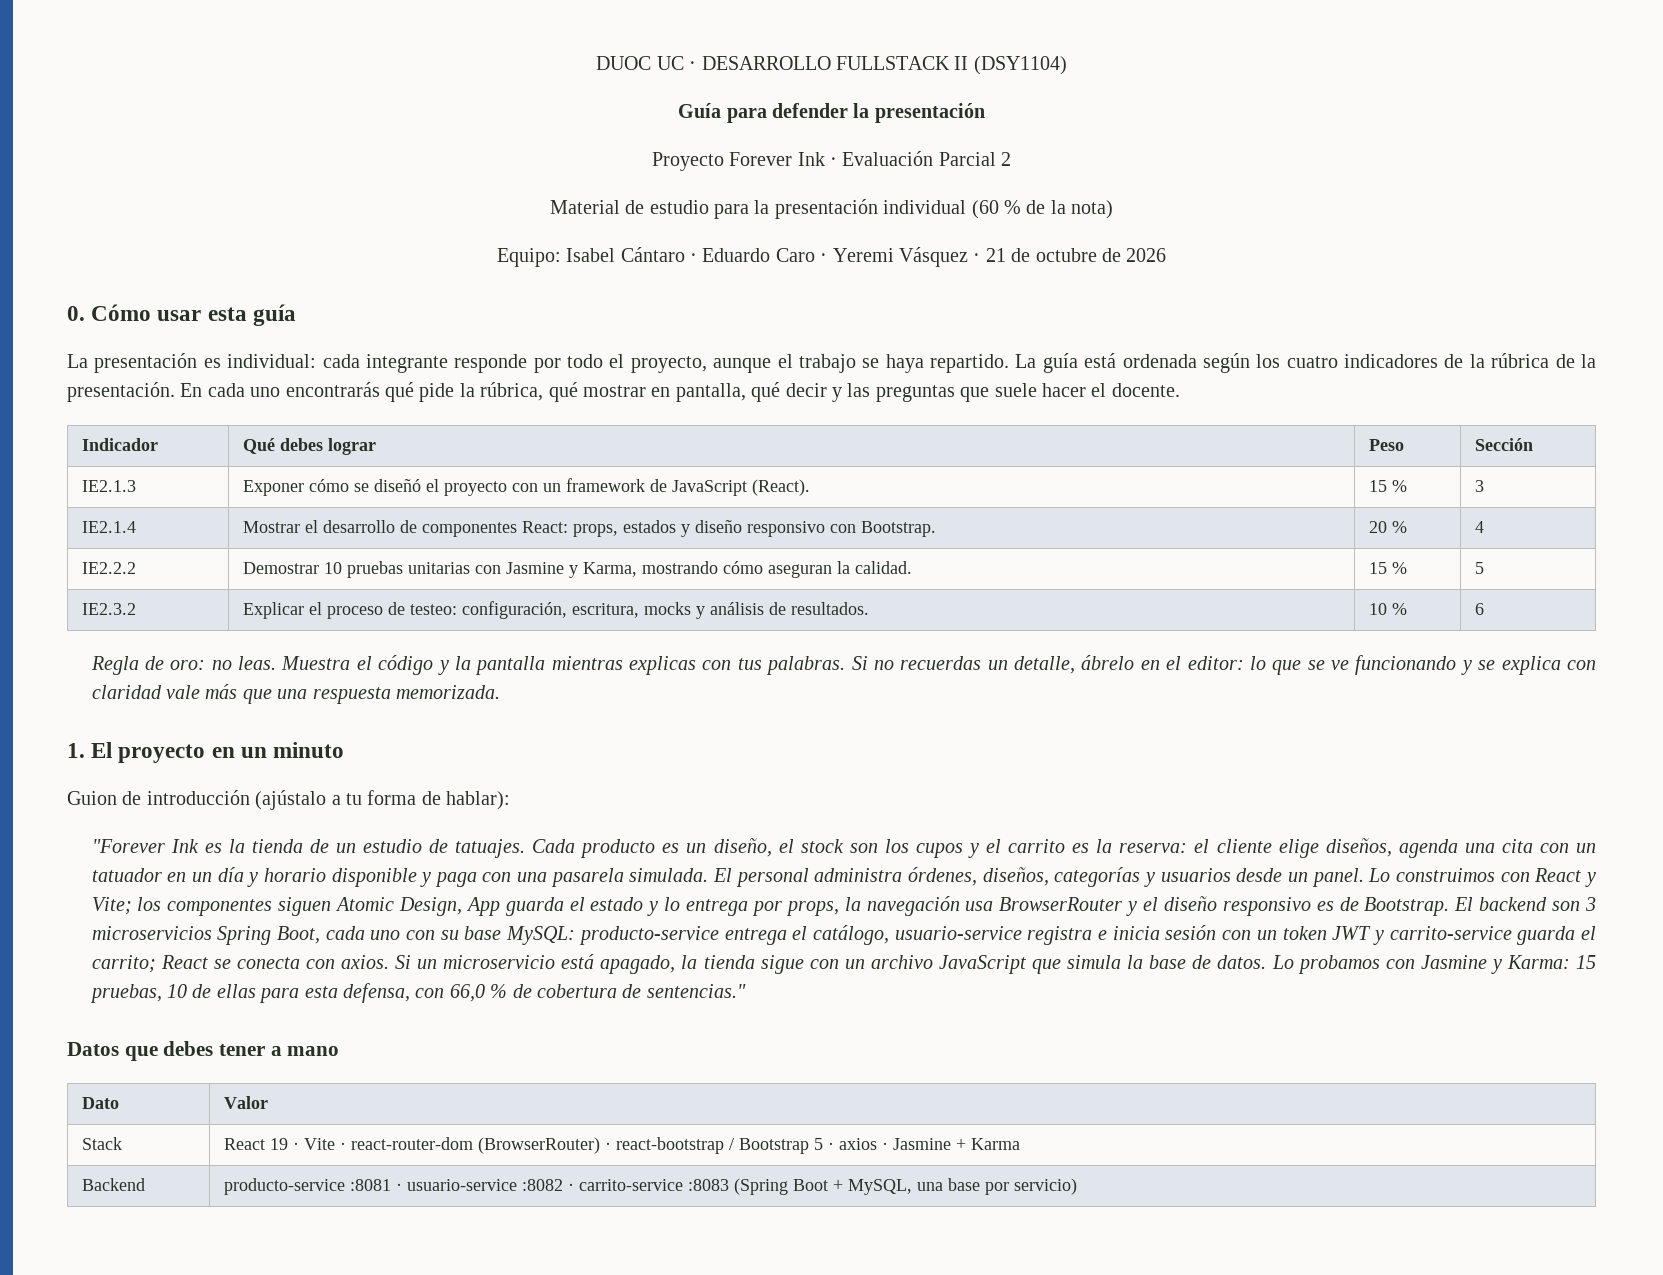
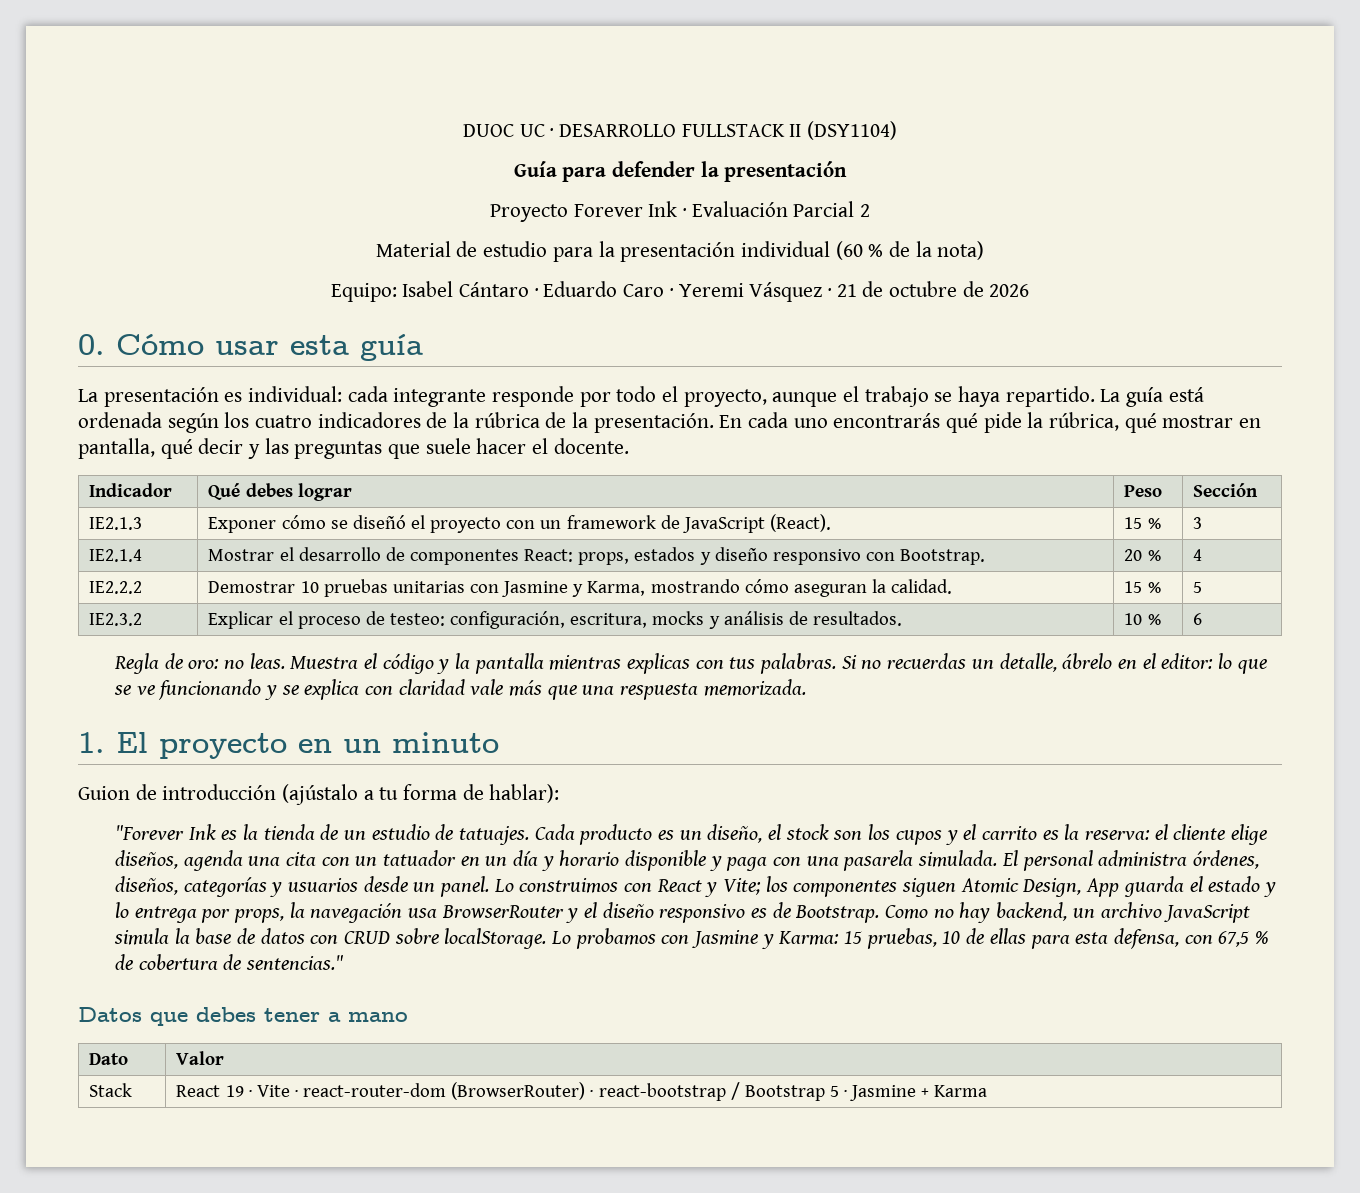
- El backend son 3 microservicios Spring Boot, cada uno con su base MySQL: producto-service entrega el catálogo, usuario-service registra e inicia sesión con un token JWT y carrito-service guarda el carrito; React se conecta con axios. Si un microservicio está apagado, la tienda sigue con un archivo JavaScript que simula la base de datos.
+ Como no hay backend, un archivo JavaScript simula la base de datos con CRUD sobre localStorage.
- Lo probamos con Jasmine y Karma: 15 pruebas, 10 de ellas para esta defensa, con 66,0 % de cobertura de sentencias."
+ Lo probamos con Jasmine y Karma: 15 pruebas, 10 de ellas para esta defensa, con 67,5 % de cobertura de sentencias."
- Stack | React 19 · Vite · react-router-dom (BrowserRouter) · react-bootstrap / Bootstrap 5 · axios · Jasmine + Karma
+ Stack | React 19 · Vite · react-router-dom (BrowserRouter) · react-bootstrap / Bootstrap 5 · Jasmine + Karma
- Backend | producto-service :8081 · usuario-service :8082 · carrito-service :8083 (Spring Boot + MySQL, una base por servicio)

